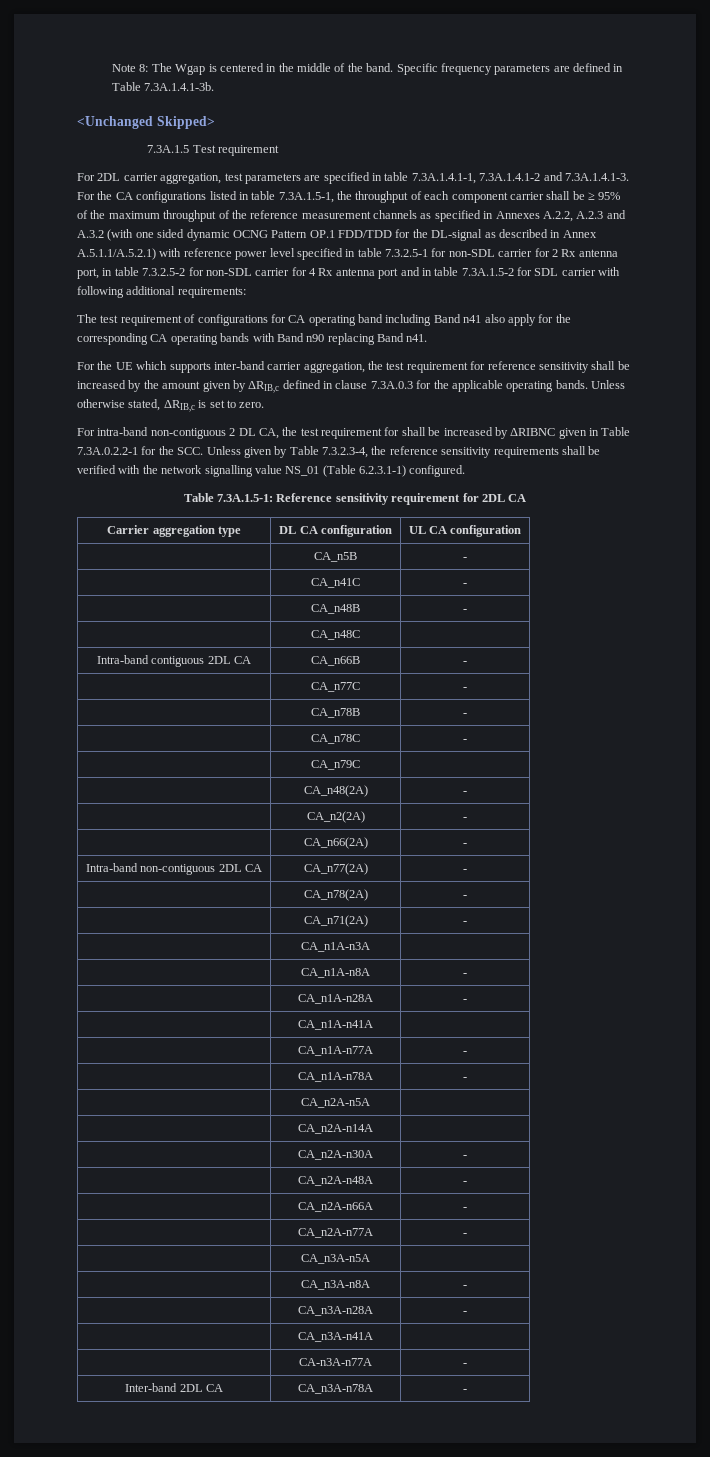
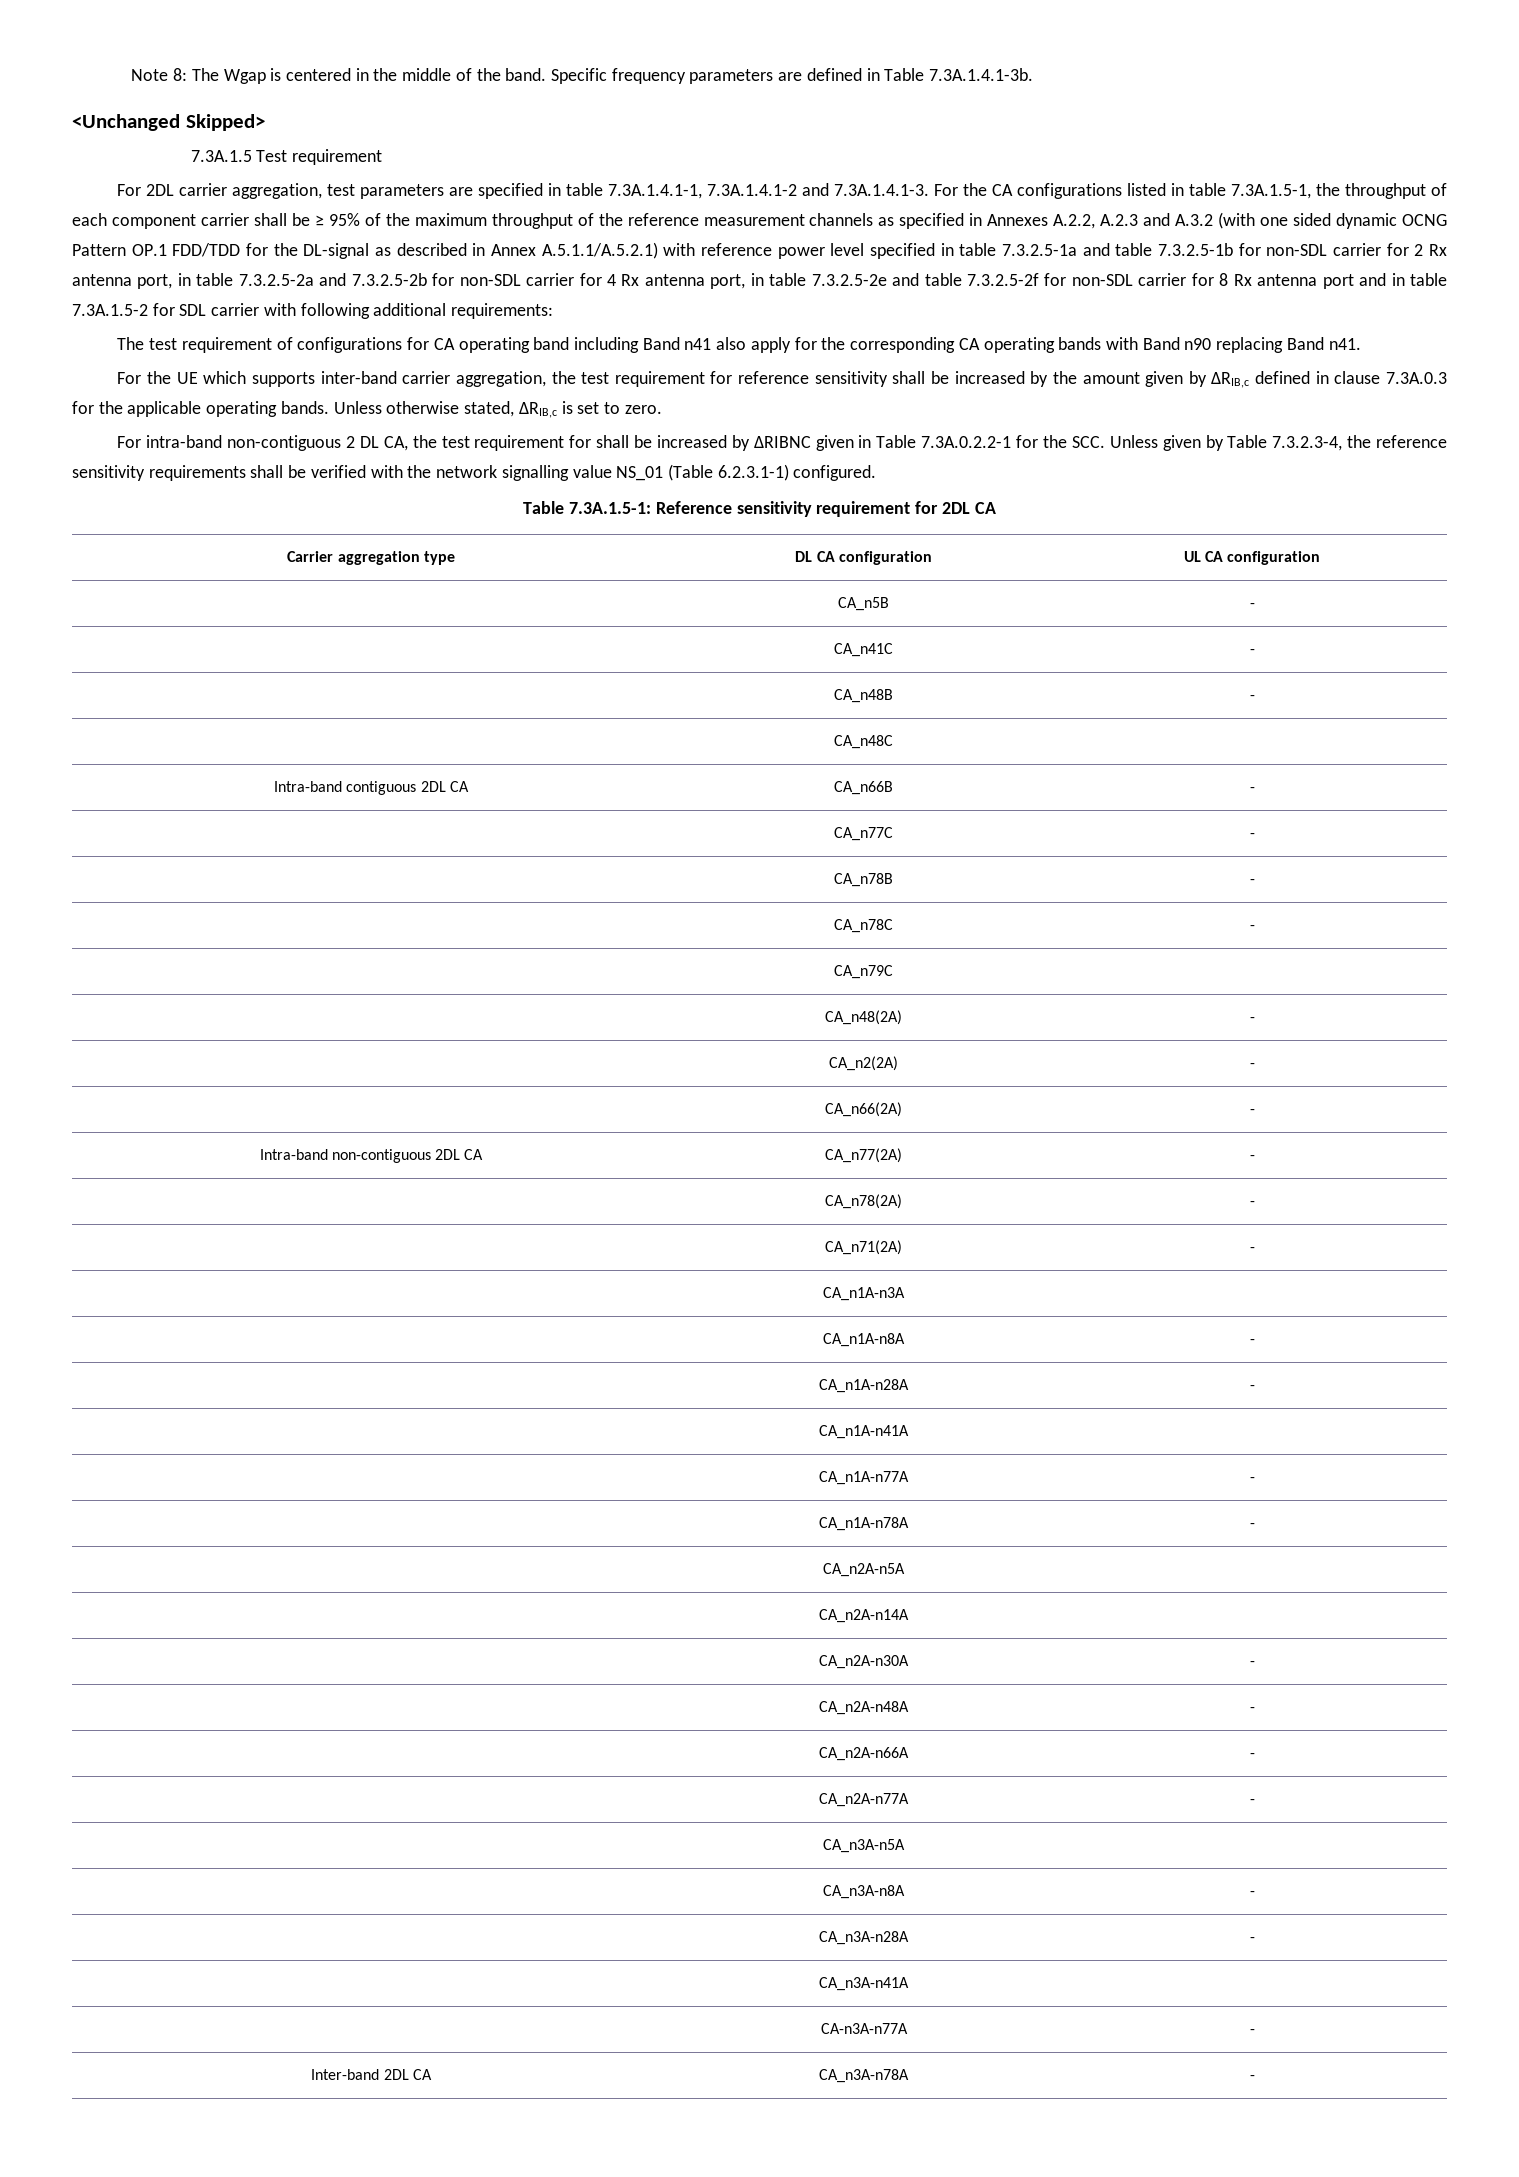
- For 2DL carrier aggregation, test parameters are specified in table 7.3A.1.4.1-1, 7.3A.1.4.1-2 and 7.3A.1.4.1-3. For the CA configurations listed in table 7.3A.1.5-1, the throughput of each component carrier shall be ≥ 95% of the maximum throughput of the reference measurement channels as specified in Annexes A.2.2, A.2.3 and A.3.2 (with one sided dynamic OCNG Pattern OP.1 FDD/TDD for the DL-signal as described in Annex A.5.1.1/A.5.2.1) with reference power level specified in table 7.3.2.5-1 for non-SDL carrier for 2 Rx antenna port, in table 7.3.2.5-2 for non-SDL carrier for 4 Rx antenna port and in table 7.3A.1.5-2 for SDL carrier with following additional requirements:
+ For 2DL carrier aggregation, test parameters are specified in table 7.3A.1.4.1-1, 7.3A.1.4.1-2 and 7.3A.1.4.1-3. For the CA configurations listed in table 7.3A.1.5-1, the throughput of each component carrier shall be ≥ 95% of the maximum throughput of the reference measurement channels as specified in Annexes A.2.2, A.2.3 and A.3.2 (with one sided dynamic OCNG Pattern OP.1 FDD/TDD for the DL-signal as described in Annex A.5.1.1/A.5.2.1) with reference power level specified in table 7.3.2.5-1a and table 7.3.2.5-1b for non-SDL carrier for 2 Rx antenna port, in table 7.3.2.5-2a and 7.3.2.5-2b for non-SDL carrier for 4 Rx antenna port, in table 7.3.2.5-2e and table 7.3.2.5-2f for non-SDL carrier for 8 Rx antenna port and in table 7.3A.1.5-2 for SDL carrier with following additional requirements:

